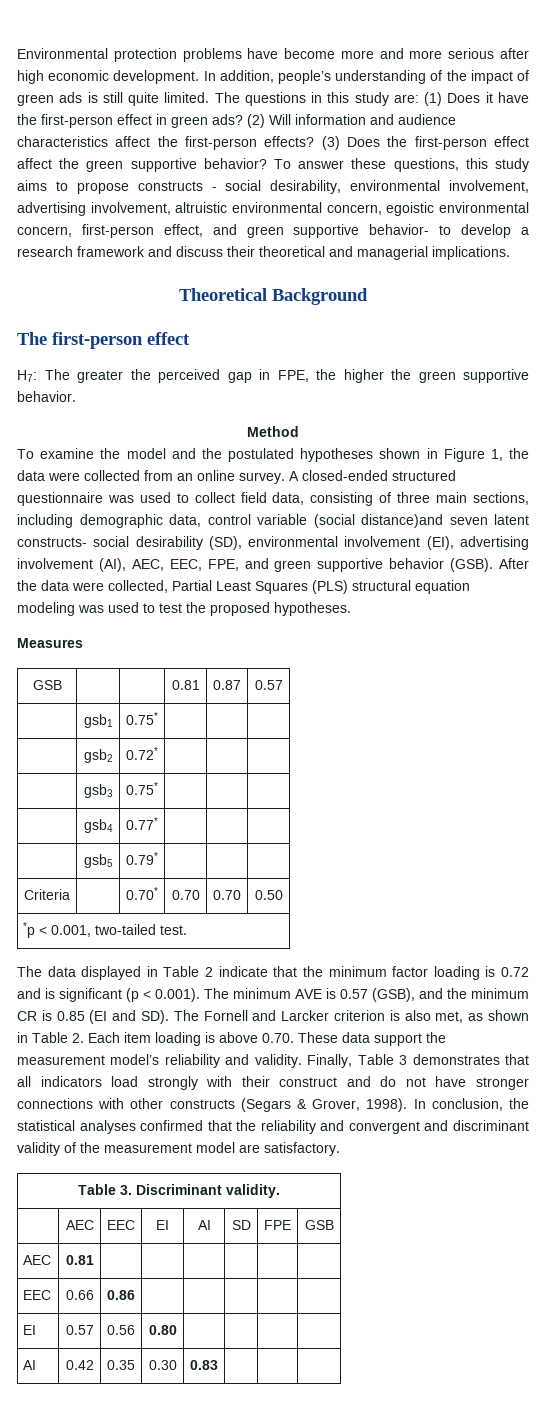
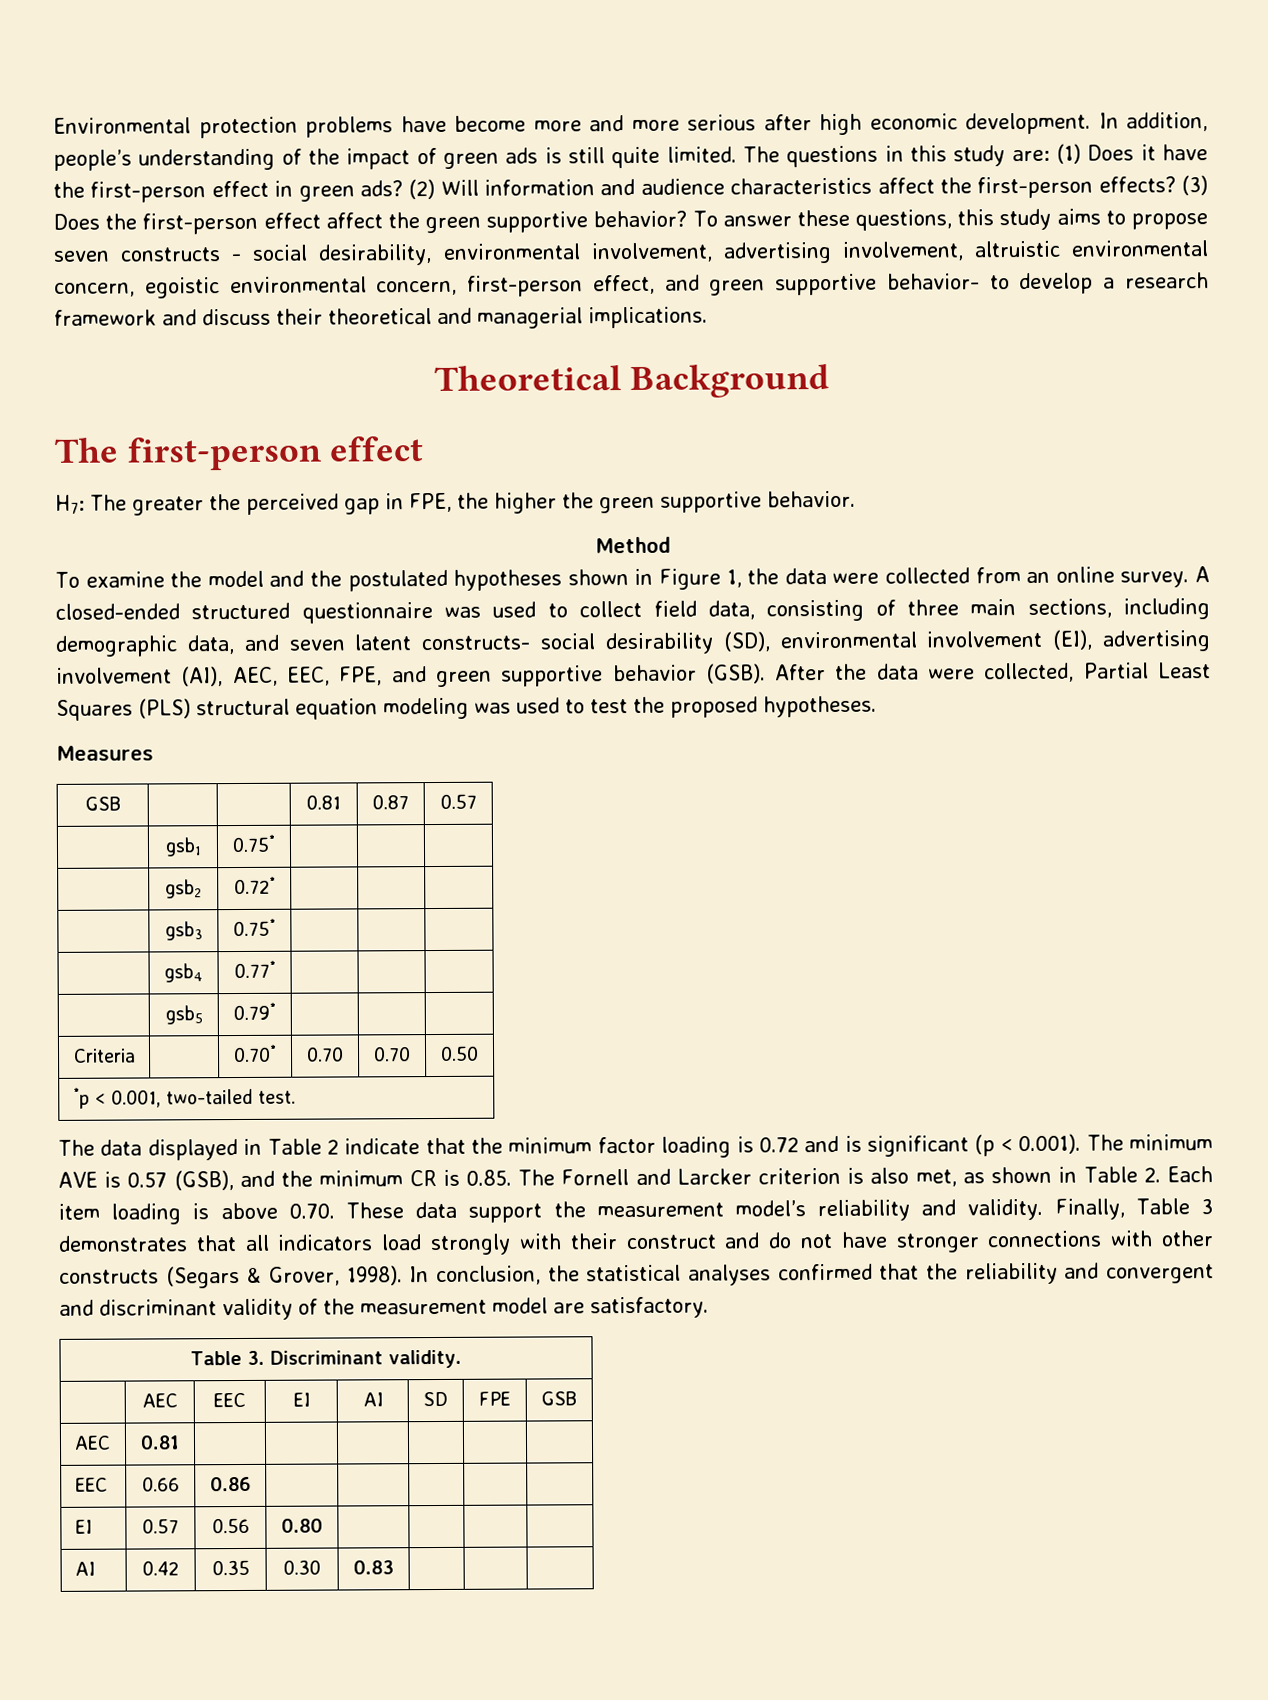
- To answer these questions, this study aims to propose constructs - social desirability, environmental involvement, advertising involvement, altruistic environmental concern, egoistic environmental concern, first-person effect, and green supportive behavior- to develop a research framework and discuss their theoretical and managerial implications.
+ To answer these questions, this study aims to propose seven constructs - social desirability, environmental involvement, advertising involvement, altruistic environmental concern, egoistic environmental concern, first-person effect, and green supportive behavior- to develop a research framework and discuss their theoretical and managerial implications.
- A closed-ended structured questionnaire was used to collect field data, consisting of three main sections, including demographic data, control variable (social distance)and seven latent constructs- social desirability (SD), environmental involvement (EI), advertising involvement (AI), AEC, EEC, FPE, and green supportive behavior (GSB).
+ A closed-ended structured questionnaire was used to collect field data, consisting of three main sections, including demographic data, and seven latent constructs- social desirability (SD), environmental involvement (EI), advertising involvement (AI), AEC, EEC, FPE, and green supportive behavior (GSB).
- The data displayed in Table 2 indicate that the minimum factor loading is 0.72 and is significant (p < 0.001). The minimum AVE is 0.57 (GSB), and the minimum CR is 0.85 (EI and SD). The Fornell and Larcker criterion is also met, as shown in Table 2. Each item loading is above 0.70. These data support the measurement model’s reliability and validity.
+ The data displayed in Table 2 indicate that the minimum factor loading is 0.72 and is significant (p < 0.001). The minimum AVE is 0.57 (GSB), and the minimum CR is 0.85. The Fornell and Larcker criterion is also met, as shown in Table 2. Each item loading is above 0.70. These data support the measurement model’s reliability and validity.

